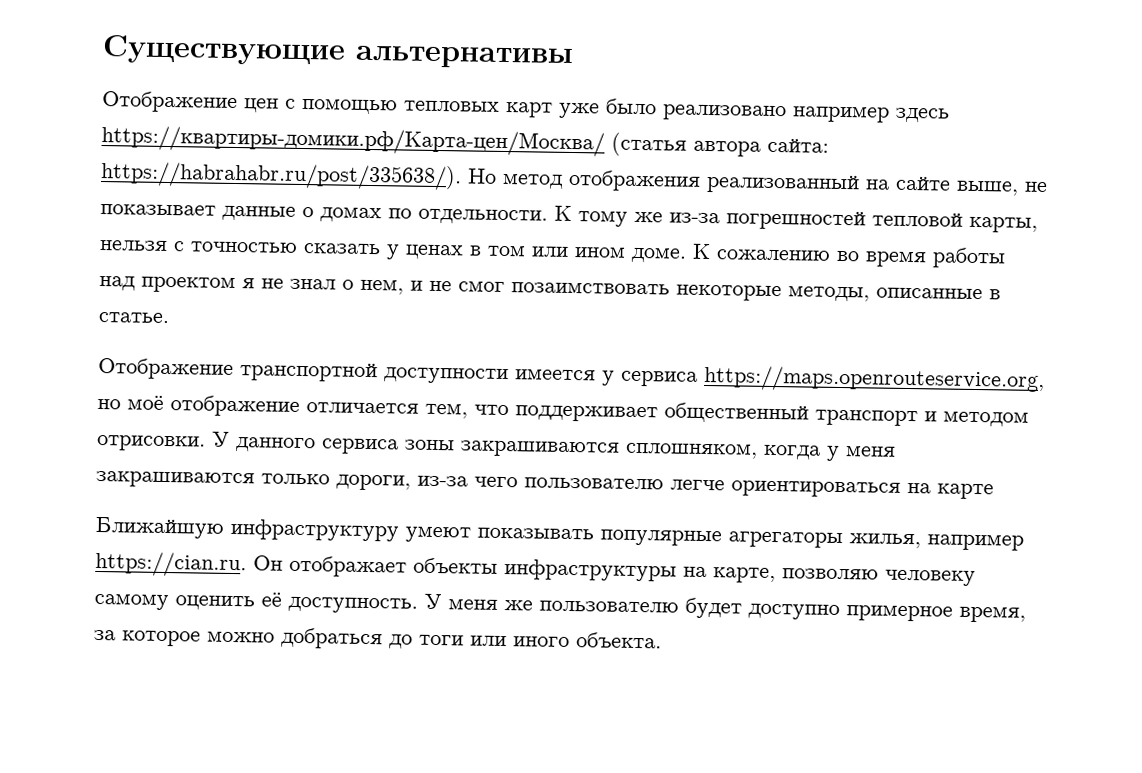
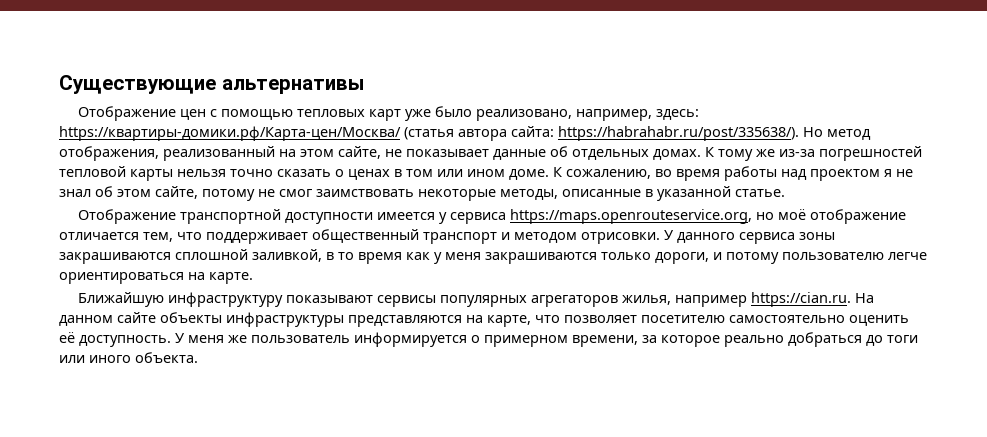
- Отображение цен с помощью тепловых карт уже было реализовано например здесь https://квартиры-домики.рф/Карта-цен/Москва/ (статья автора сайта: https://habrahabr.ru/post/335638/). Но метод отображения реализованный на сайте выше, не показывает данные о домах по отдельности.
+ Отображение цен с помощью тепловых карт уже было реализовано, например, здесь: https://квартиры-домики.рф/Карта-цен/Москва/ (статья автора сайта: https://habrahabr.ru/post/335638/). Но метод отображения, реализованный на этом сайте, не показывает данные об отдельных домах.
- К тому же из-за погрешностей тепловой карты, нельзя с точностью сказать у ценах в том или ином доме.
+ К тому же из-за погрешностей тепловой карты нельзя точно сказать о ценах в том или ином доме.
- К сожалению во время работы над проектом я не знал о нем, и не смог позаимствовать некоторые методы, описанные в статье.
+ К сожалению, во время работы над проектом я не знал об этом сайте, потому не смог заимствовать некоторые методы, описанные в указанной статье.
- У данного сервиса зоны закрашиваются сплошняком, когда у меня закрашиваются только дороги, из-за чего пользователю легче ориентироваться на карте
+ У данного сервиса зоны закрашиваются сплошной заливкой, в то время как у меня закрашиваются только дороги, и потому пользователю легче ориентироваться на карте.
- Ближайшую инфраструктуру умеют показывать популярные агрегаторы жилья, например https://cian.ru. Он отображает объекты инфраструктуры на карте, позволяю человеку самому оценить её доступность.
+ Ближайшую инфраструктуру показывают сервисы популярных агрегаторов жилья, например https://cian.ru. На данном сайте объекты инфраструктуры представляются на карте, что позволяет посетителю самостоятельно оценить её доступность.
- У меня же пользователю будет доступно примерное время, за которое можно добраться до тоги или иного объекта.
+ У меня же пользователь информируется о примерном времени, за которое реально добраться до тоги или иного объекта.

